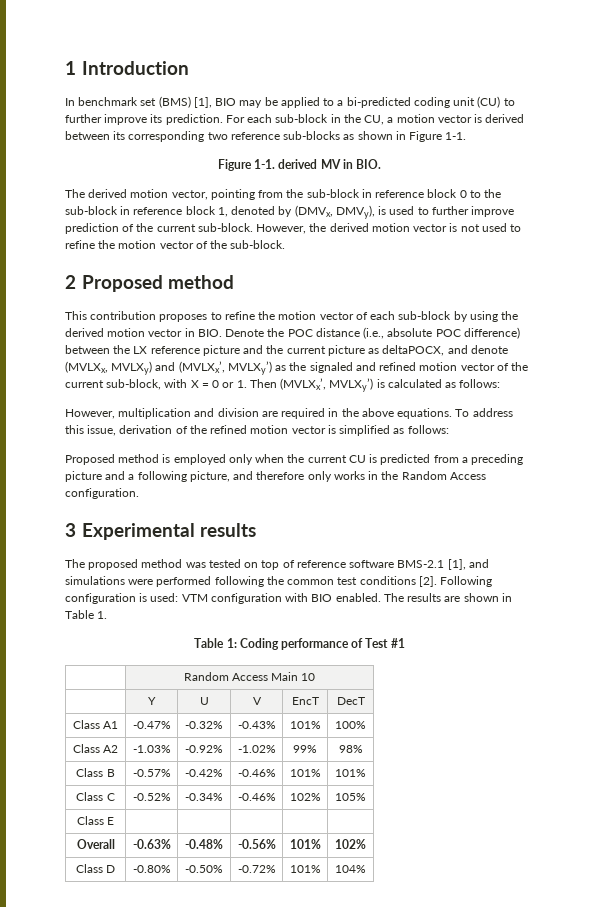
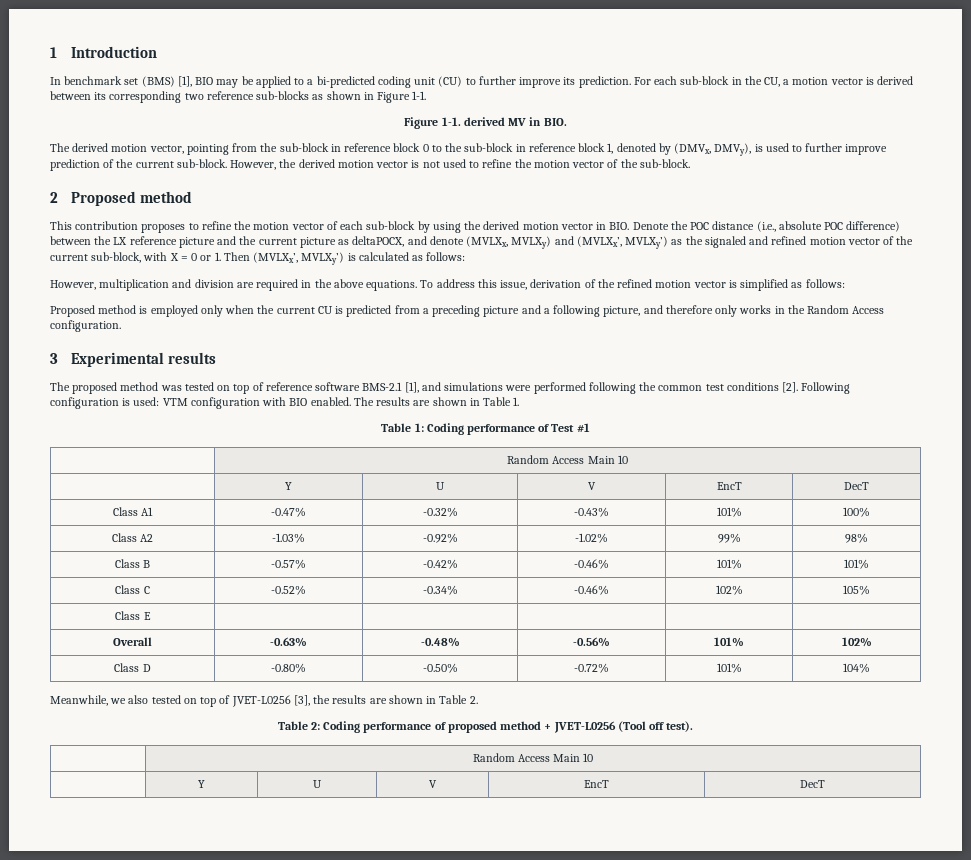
+ Meanwhile, we also tested on top of JVET-L0256 [3], the results are shown in Table 2.
+ Table 2: Coding performance of proposed method + JVET-L0256 (Tool off test).
+ | Random Access Main 10
+ | Y | U | V | EncT | DecT

